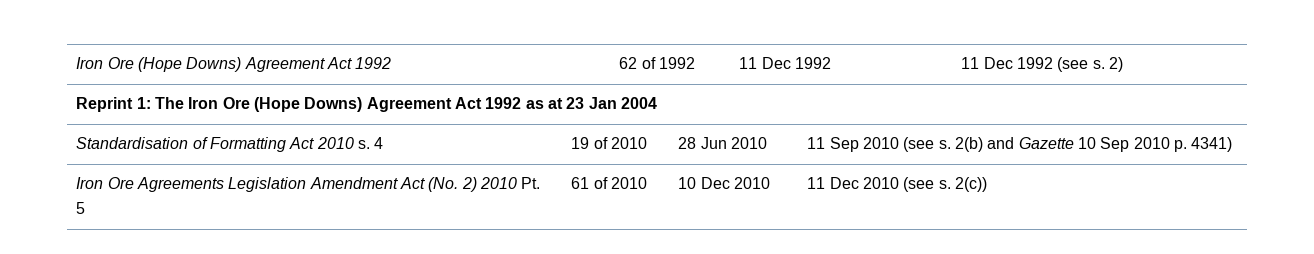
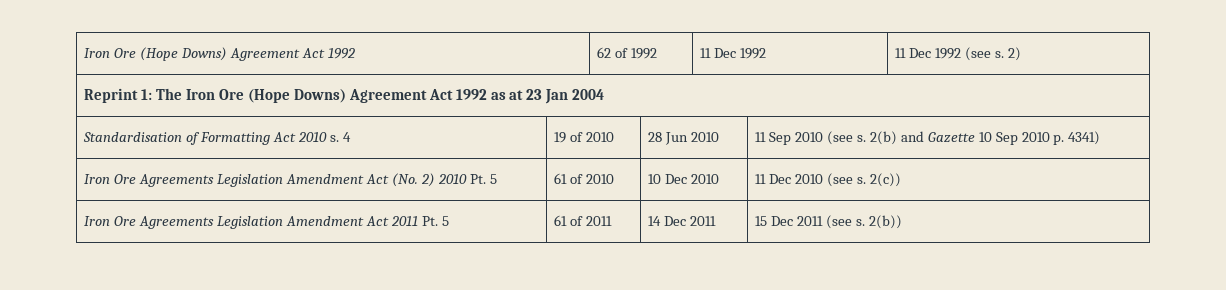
+ Iron Ore Agreements Legislation Amendment Act 2011 Pt. 5 | 61 of 2011 | 14 Dec 2011 | 15 Dec 2011 (see s. 2(b))

